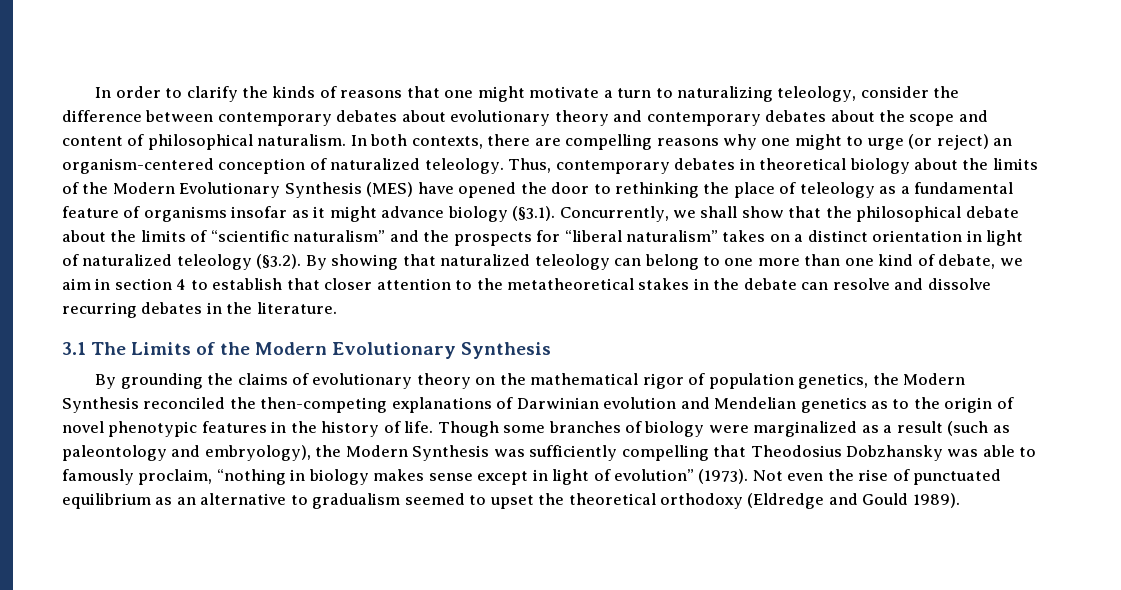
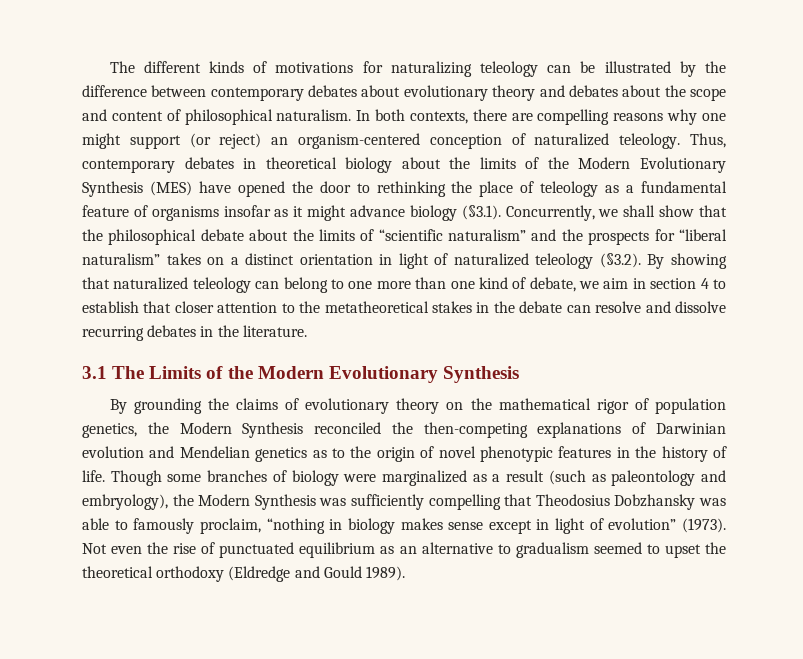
- In order to clarify the kinds of reasons that one might motivate a turn to naturalizing teleology, consider the difference between contemporary debates about evolutionary theory and contemporary debates about the scope and content of philosophical naturalism.
+ The different kinds of motivations for naturalizing teleology can be illustrated by the difference between contemporary debates about evolutionary theory and debates about the scope and content of philosophical naturalism.
- In both contexts, there are compelling reasons why one might to urge (or reject) an organism-centered conception of naturalized teleology.
+ In both contexts, there are compelling reasons why one might support (or reject) an organism-centered conception of naturalized teleology.

